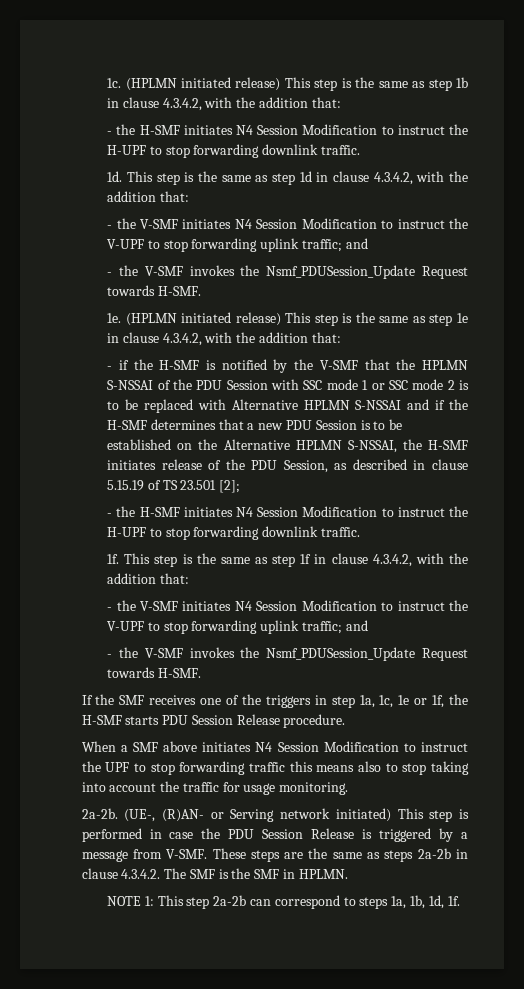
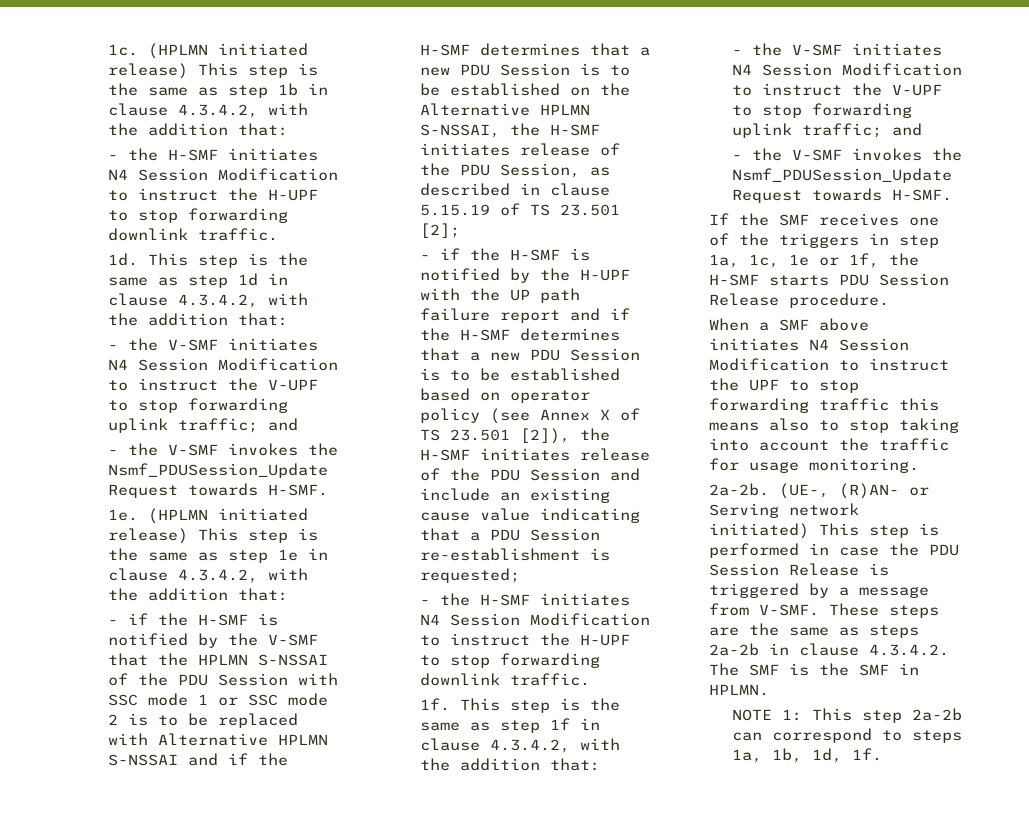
+ - if the H-SMF is notified by the H-UPF with the UP path failure report and if the H-SMF determines that a new PDU Session is to be established based on operator policy (see Annex X of TS 23.501 [2]), the H-SMF initiates release of the PDU Session and include an existing cause value indicating that a PDU Session re-establishment is requested;

